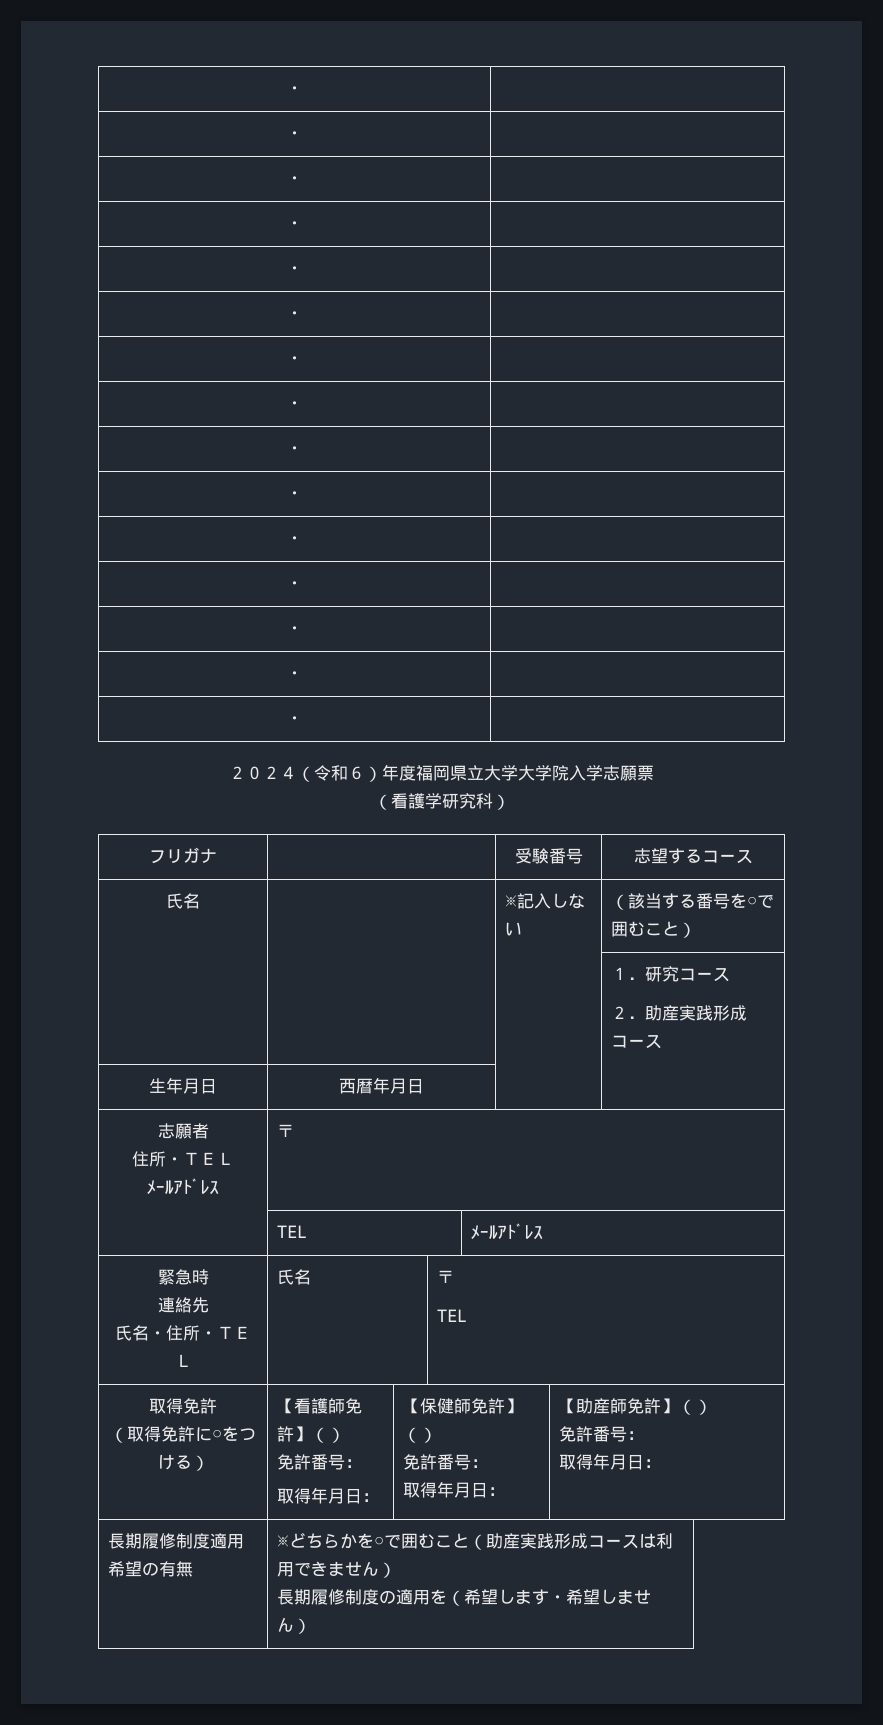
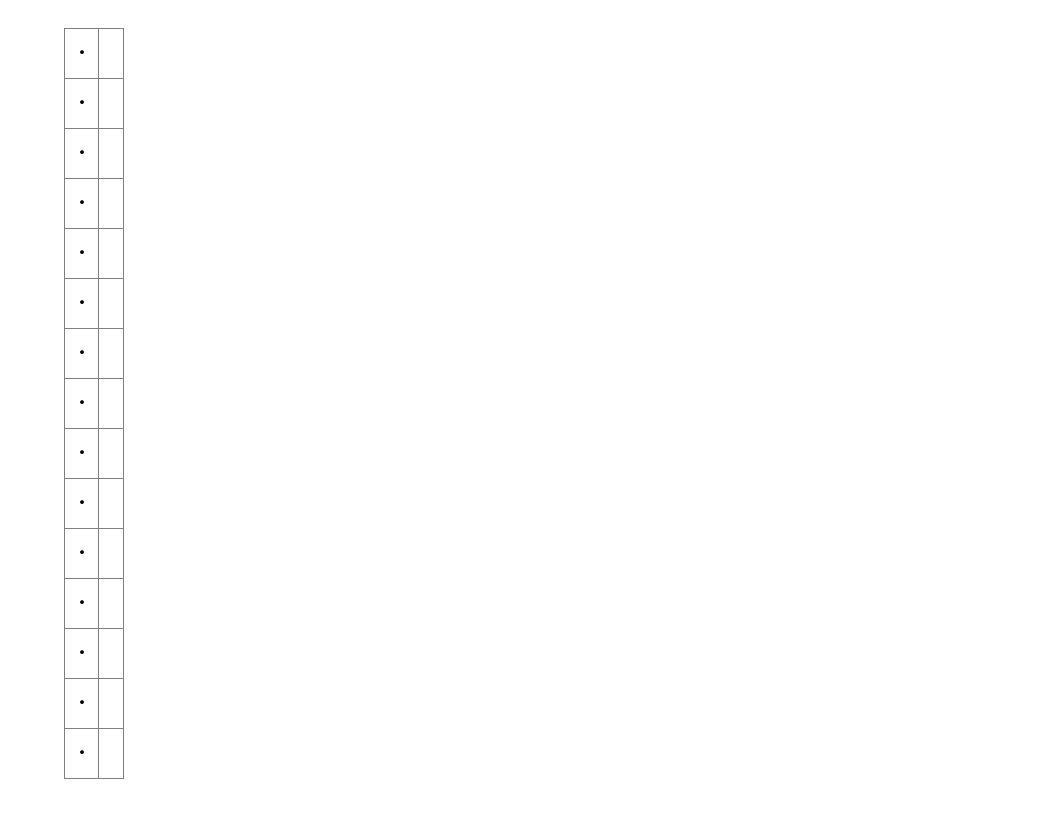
- ２０２４（令和６）年度福岡県立大学大学院入学志願票
- （看護学研究科）
- フリガナ | | 受験番号 | 志望するコース
- 氏名 | | ※記入しない | （該当する番号を○で囲むこと）
- | | | １．研究コース
- ２．助産実践形成コース
- 生年月日 | 西暦年月日 | |
- 志願者
- 住所・ＴＥＬ
- ﾒｰﾙｱﾄﾞﾚｽ | 〒
- | TEL | ﾒｰﾙｱﾄﾞﾚｽ
- 緊急時
- 連絡先
- 氏名・住所・ＴＥＬ | 氏名 | 〒
- TEL
- 取得免許
- （取得免許に○をつける） | 【看護師免許】（）
- 免許番号：
- 取得年月日： | 【保健師免許】（）
- 免許番号：
- 取得年月日： | 【助産師免許】（）
- 免許番号：
- 取得年月日：
- 長期履修制度適用希望の有無 | ※どちらかを○で囲むこと（助産実践形成コースは利用できません）
- 長期履修制度の適用を（希望します・希望しません）

